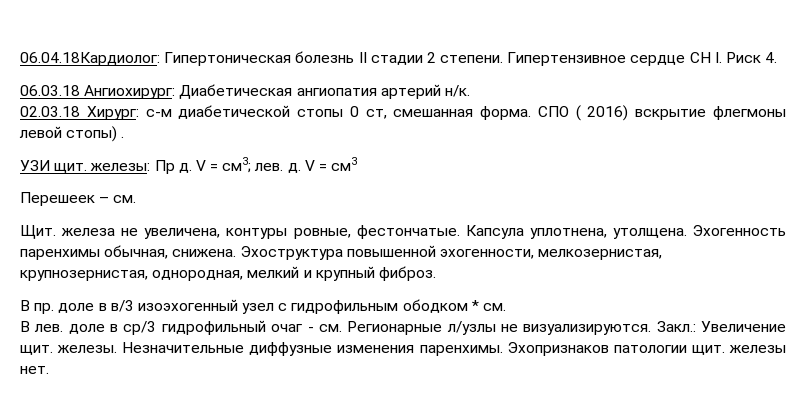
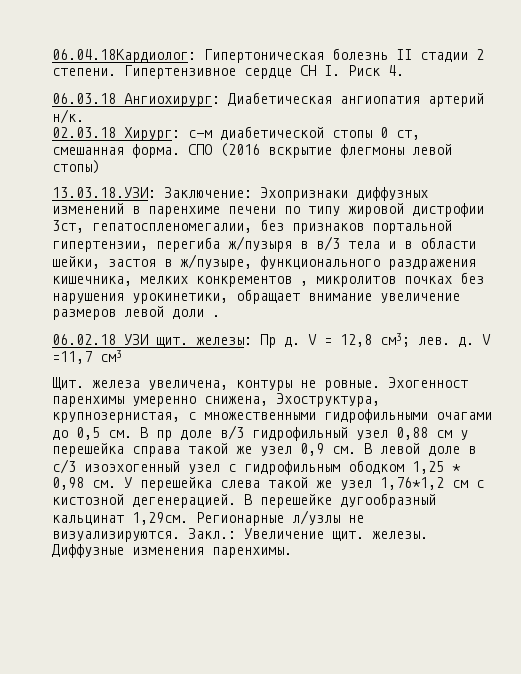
- СПО ( 2016) вскрытие флегмоны левой стопы) .
+ СПО (2016 вскрытие флегмоны левой стопы)
+ 13.03.18.УЗИ: Заключение: Эхопризнаки диффузных изменений в паренхиме печени по типу жировой дистрофии 3ст, гепатоспленомегалии, без признаков портальной гипертензии, перегиба ж/пузыря в в/3 тела и в области шейки, застоя в ж/пузыре, функционального раздражения кишечника, мелких конкрементов , микролитов почках без нарушения урокинетики, обращает внимание увеличение размеров левой доли .
- УЗИ щит. железы: Пр д.
+ 06.02.18 УЗИ щит. железы: Пр д.
- V = см3; лев. д.
+ V = 12,8 см3; лев. д.
- V = см3
+ V =11,7 см3
- Перешеек – см.
- Щит. железа не увеличена, контуры ровные, фестончатые. Капсула уплотнена, утолщена. Эхогенность паренхимы обычная, снижена. Эхоструктура повышенной эхогенности, мелкозернистая, крупнозернистая, однородная, мелкий и крупный фиброз.
- В пр. доле в в/3 изоэхогенный узел с гидрофильным ободком * см.
- В лев. доле в ср/3 гидрофильный очаг - см. Регионарные л/узлы не визуализируются.
+ Щит. железа увеличена, контуры не ровные. Эхогенност паренхимы умеренно снижена, Эхоструктура, крупнозернистая, с множественными гидрофильными очагами до 0,5 см. В пр доле в/3 гидрофильный узел 0,88 см у перешейка справа такой же узел 0,9 см. В левой доле в с/3 изоэхогенный узел с гидрофильным ободком 1,25 * 0,98 см. У перешейка слева такой же узел 1,76*1,2 см с кистозной дегенерацией. В перешейке дугообразный кальцинат 1,29см. Регионарные л/узлы не визуализируются.
- Незначительные диффузные изменения паренхимы. Эхопризнаков патологии щит. железы нет.
+ Диффузные изменения паренхимы.

